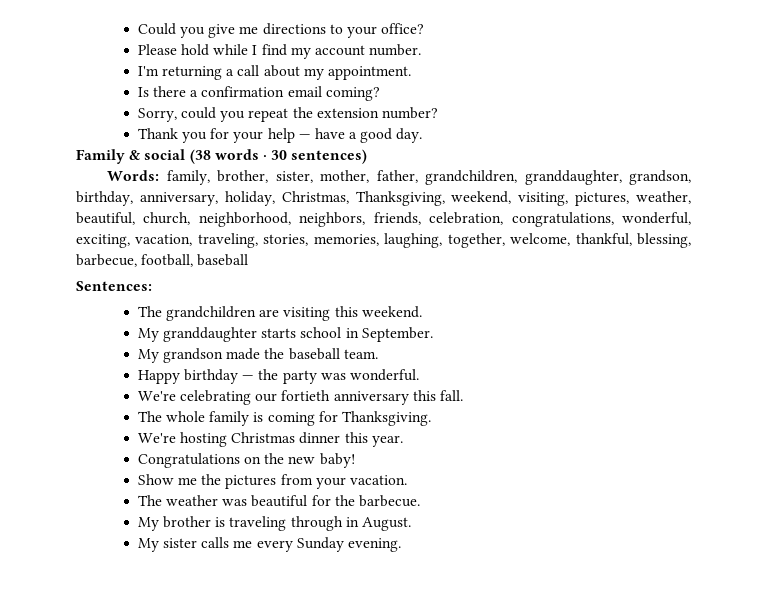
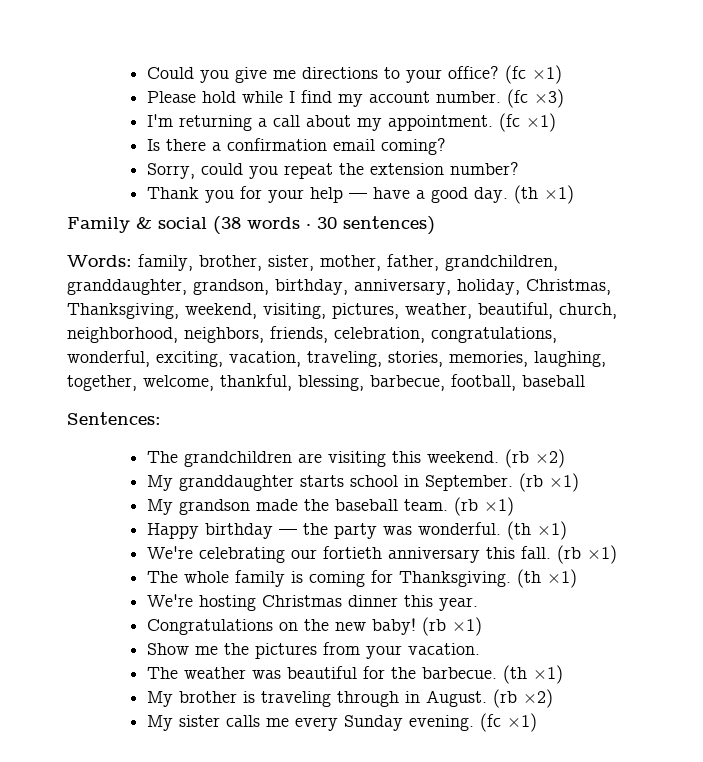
- Could you give me directions to your office?
+ Could you give me directions to your office? (fc ×1)
+ (fc ×3)
- I'm returning a call about my appointment.
+ I'm returning a call about my appointment. (fc ×1)
- Thank you for your help — have a good day.
+ Thank you for your help — have a good day. (th ×1)
- The grandchildren are visiting this weekend.
+ The grandchildren are visiting this weekend. (rb ×2)
- My granddaughter starts school in September.
+ My granddaughter starts school in September. (rb ×1)
- My grandson made the baseball team.
+ My grandson made the baseball team. (rb ×1)
- Happy birthday — the party was wonderful.
+ Happy birthday — the party was wonderful. (th ×1)
- We're celebrating our fortieth anniversary this fall.
+ We're celebrating our fortieth anniversary this fall. (rb ×1)
- The whole family is coming for Thanksgiving.
+ The whole family is coming for Thanksgiving. (th ×1)
- Congratulations on the new baby!
+ Congratulations on the new baby! (rb ×1)
- The weather was beautiful for the barbecue.
+ The weather was beautiful for the barbecue. (th ×1)
- My brother is traveling through in August.
+ My brother is traveling through in August. (rb ×2)
- My sister calls me every Sunday evening.
+ My sister calls me every Sunday evening. (fc ×1)

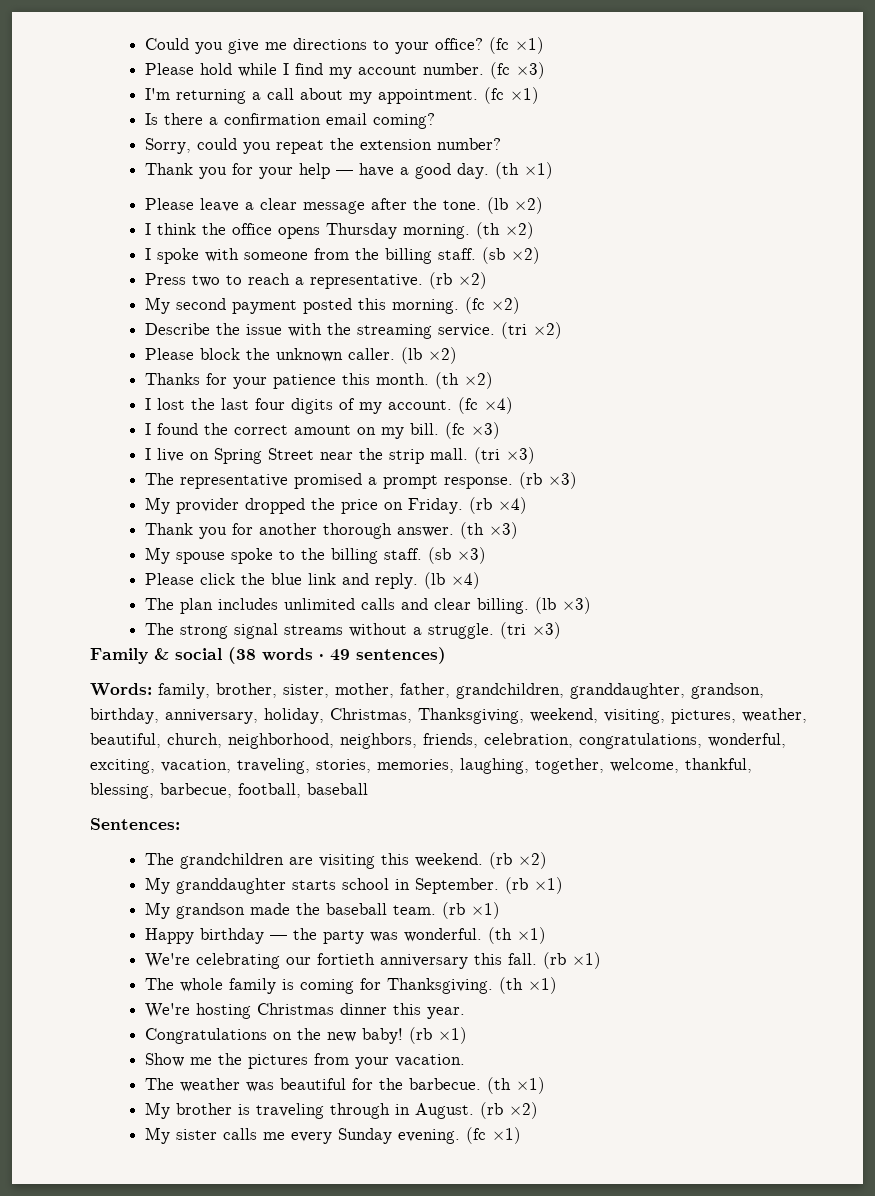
+ Please leave a clear message after the tone. (lb ×2)
+ I think the office opens Thursday morning. (th ×2)
+ I spoke with someone from the billing staff. (sb ×2)
+ Press two to reach a representative. (rb ×2)
+ My second payment posted this morning. (fc ×2)
+ Describe the issue with the streaming service. (tri ×2)
+ Please block the unknown caller. (lb ×2)
+ Thanks for your patience this month. (th ×2)
+ I lost the last four digits of my account. (fc ×4)
+ I found the correct amount on my bill. (fc ×3)
+ I live on Spring Street near the strip mall. (tri ×3)
+ The representative promised a prompt response. (rb ×3)
+ My provider dropped the price on Friday. (rb ×4)
+ Thank you for another thorough answer. (th ×3)
+ My spouse spoke to the billing staff. (sb ×3)
+ Please click the blue link and reply. (lb ×4)
+ The plan includes unlimited calls and clear billing. (lb ×3)
+ The strong signal streams without a struggle. (tri ×3)
- Family & social (38 words · 30 sentences)
+ Family & social (38 words · 49 sentences)

